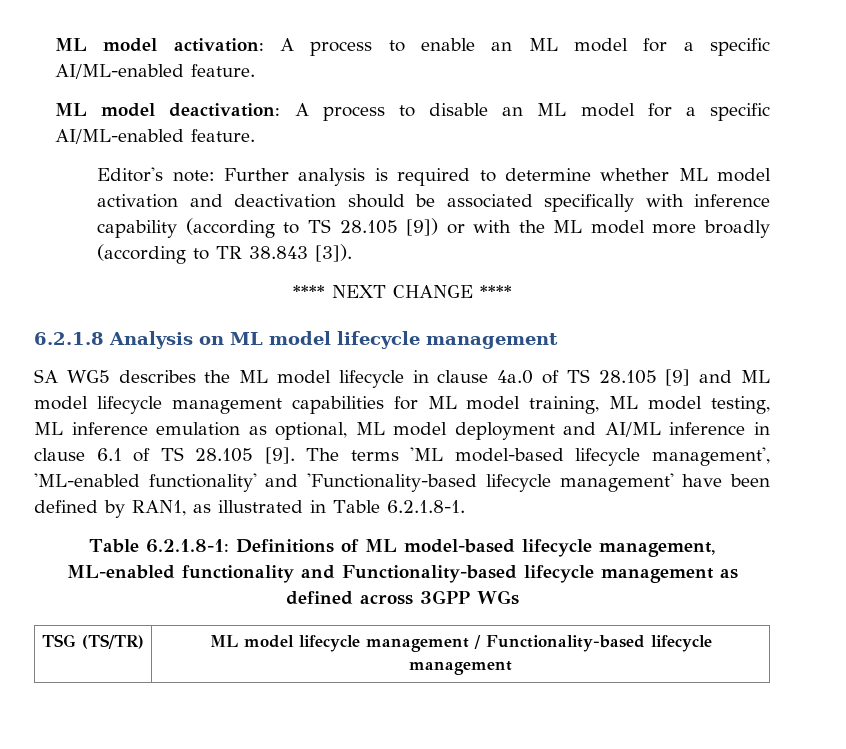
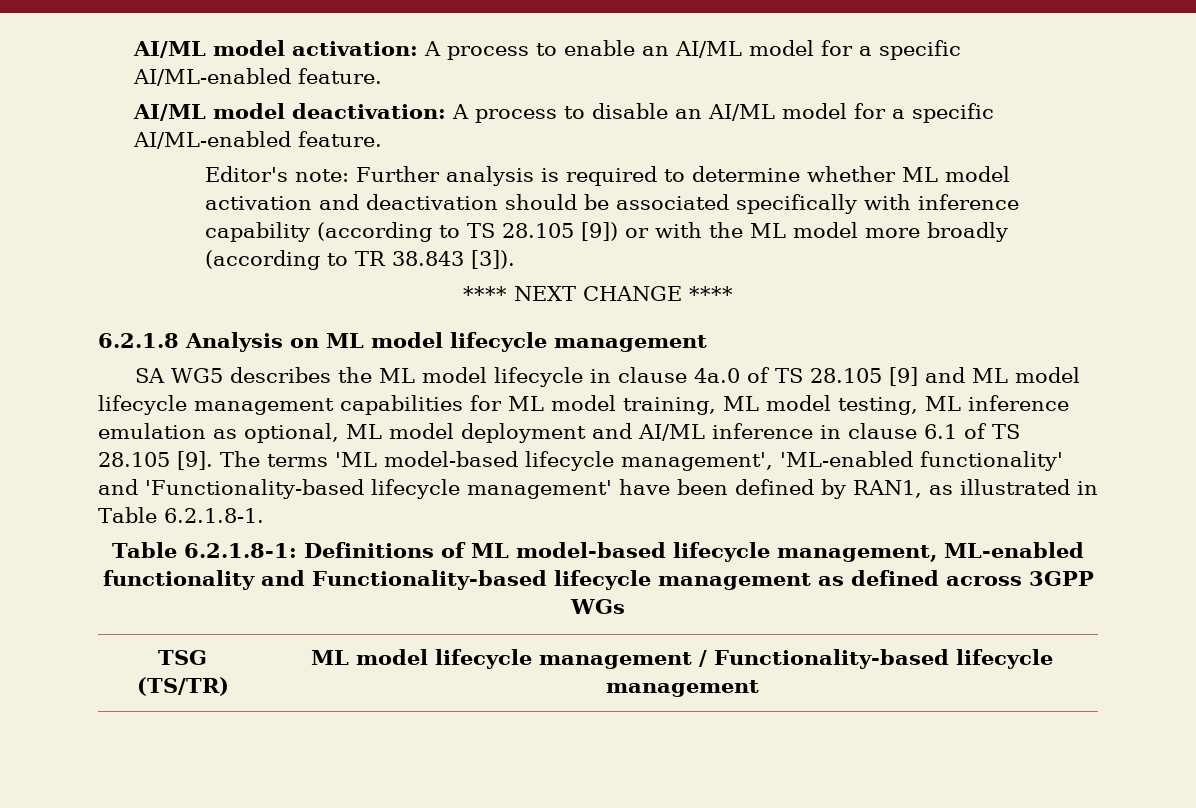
- ML model activation: A process to enable an ML model for a specific AI/ML-enabled feature.
- ML model deactivation: A process to disable an ML model for a specific AI/ML-enabled feature.
+ AI/ML model activation: A process to enable an AI/ML model for a specific AI/ML-enabled feature.
+ AI/ML model deactivation: A process to disable an AI/ML model for a specific AI/ML-enabled feature.

